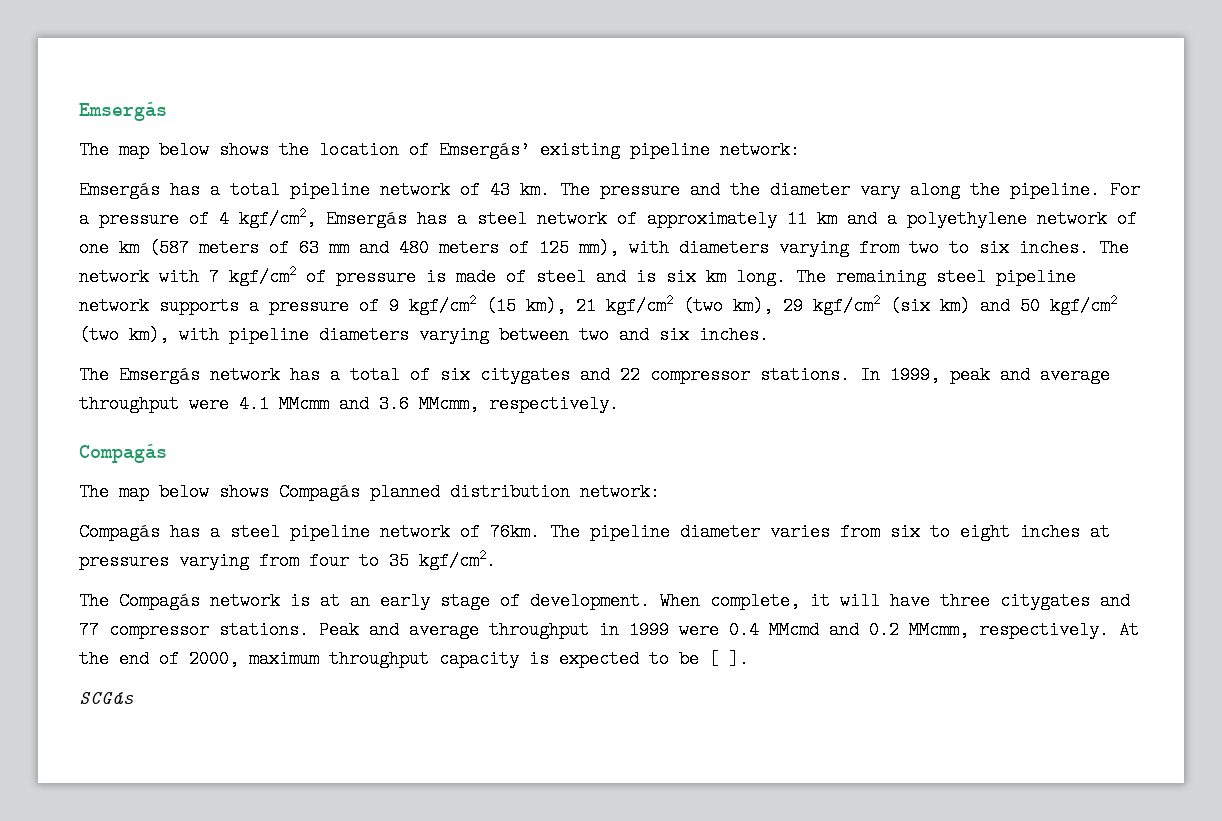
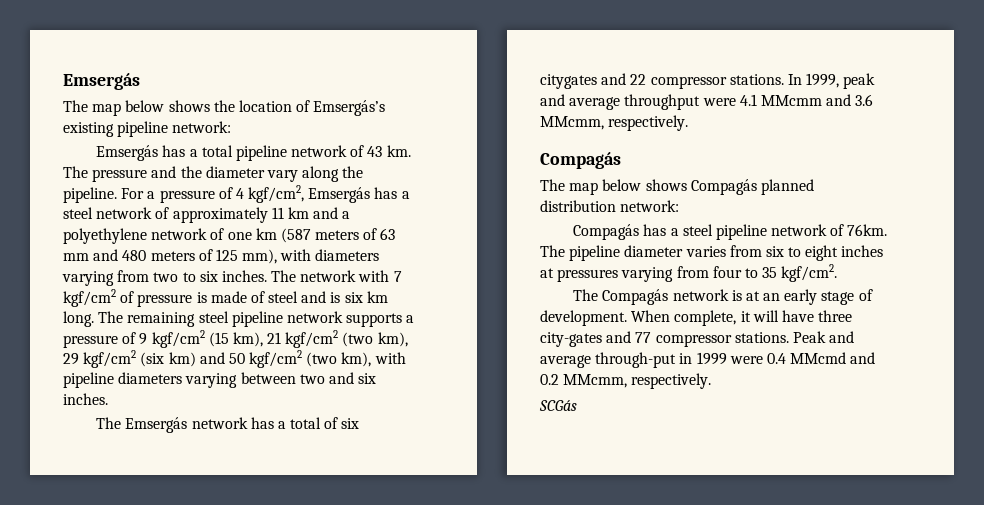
- The map below shows the location of Emsergás’ existing pipeline network:
+ The map below shows the location of Emsergás’s existing pipeline network:
- When complete, it will have three citygates and 77 compressor stations.
+ When complete, it will have three city-gates and 77 compressor stations.
- Peak and average throughput in 1999 were 0.4 MMcmd and 0.2 MMcmm, respectively. At the end of 2000, maximum throughput capacity is expected to be [ ].
+ Peak and average through-put in 1999 were 0.4 MMcmd and 0.2 MMcmm, respectively.

